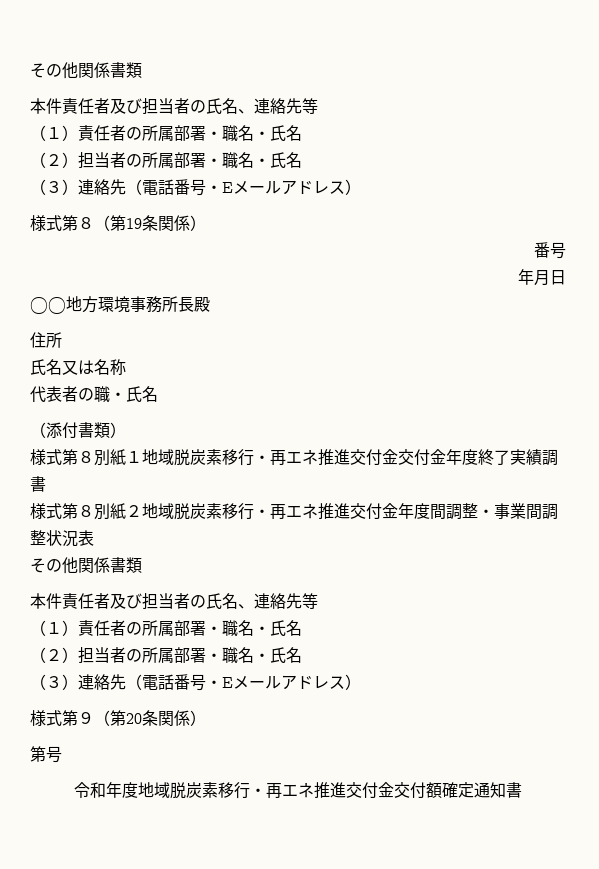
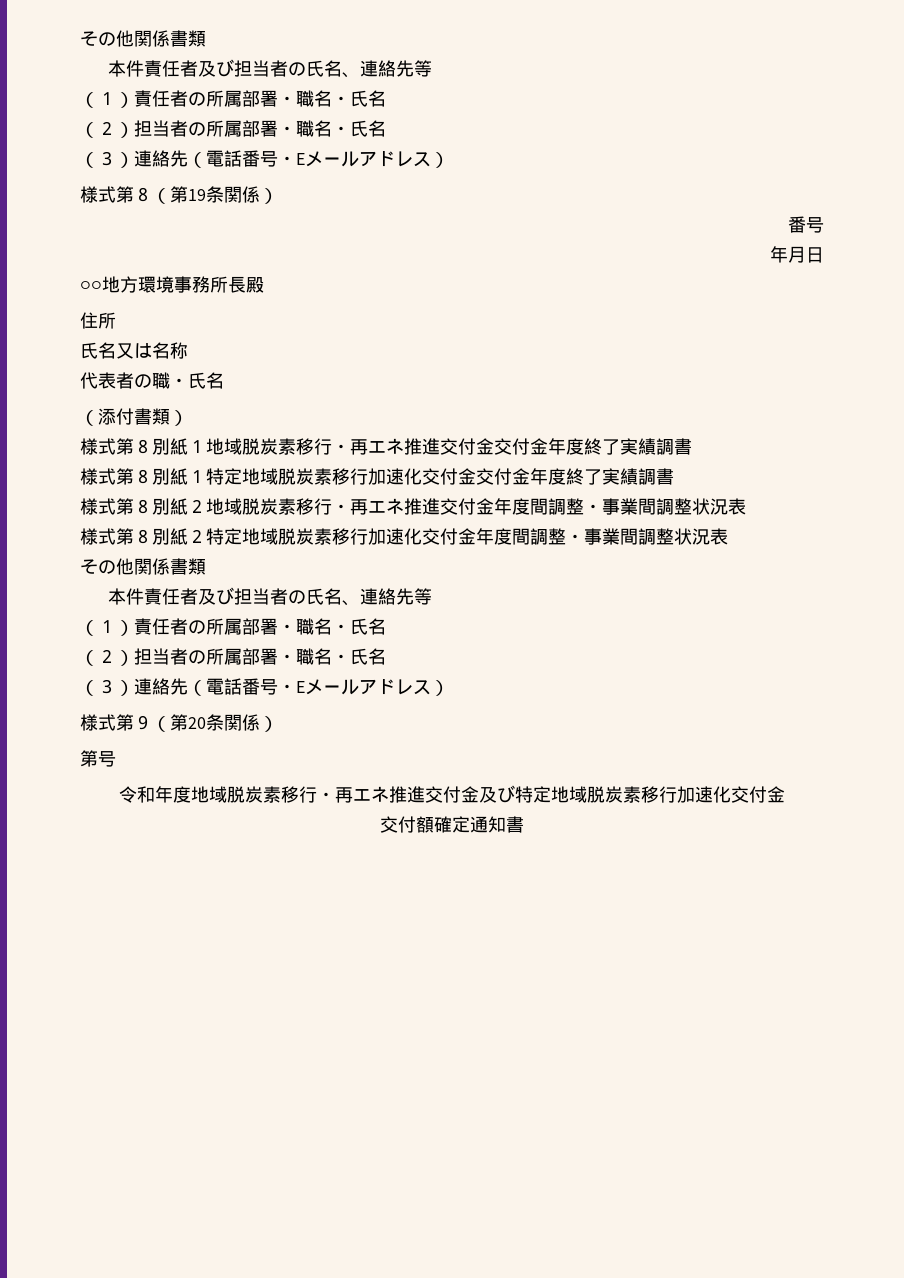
+ 様式第８別紙１特定地域脱炭素移行加速化交付金交付金年度終了実績調書
+ 様式第８別紙２特定地域脱炭素移行加速化交付金年度間調整・事業間調整状況表
- 令和年度地域脱炭素移行・再エネ推進交付金交付額確定通知書
+ 令和年度地域脱炭素移行・再エネ推進交付金及び特定地域脱炭素移行加速化交付金
+ 交付額確定通知書

